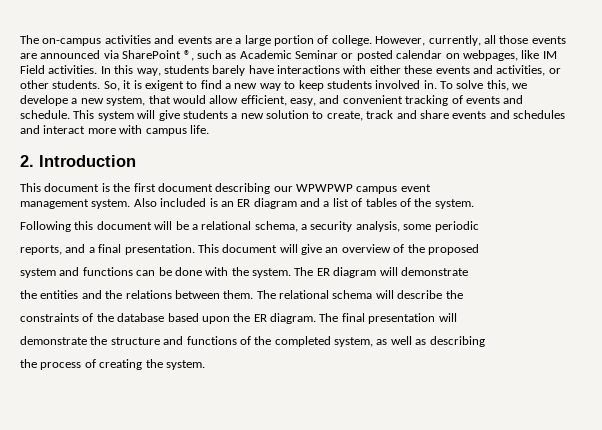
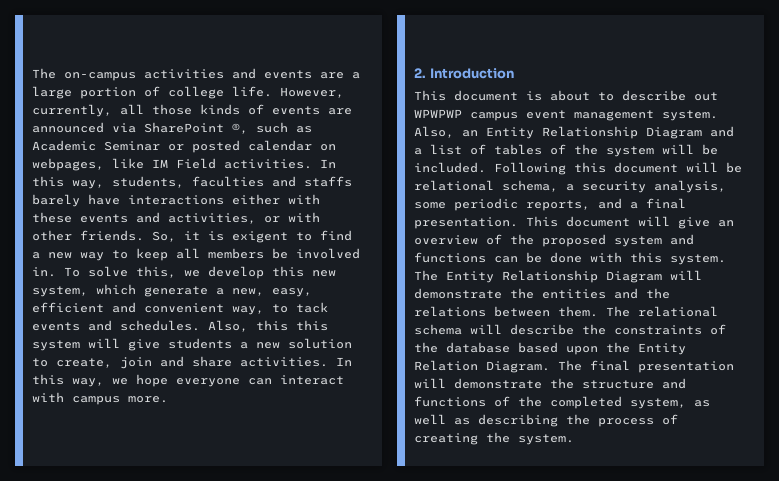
- The on-campus activities and events are a large portion of college.
+ The on-campus activities and events are a large portion of college life.
- However, currently, all those events are announced via SharePoint ®, such as Academic Seminar or posted calendar on webpages, like IM Field activities.
+ However, currently, all those kinds of events are announced via SharePoint ®, such as Academic Seminar or posted calendar on webpages, like IM Field activities.
- In this way, students barely have interactions with either these events and activities, or other students.
+ In this way, students, faculties and staffs barely have interactions either with these events and activities, or with other friends.
- So, it is exigent to find a new way to keep students involved in.
+ So, it is exigent to find a new way to keep all members be involved in.
- To solve this, we develope a new system, that would allow efficient, easy, and convenient tracking of events and schedule. This system will give students a new solution to create, track and share events and schedules and interact more with campus life.
+ To solve this, we develop this new system, which generate a new, easy, efficient and convenient way, to tack events and schedules. Also, this this system will give students a new solution to create, join and share activities. In this way, we hope everyone can interact with campus more.
- This document is the first document describing our WPWPWP campus event
- management system.
+ This document is about to describe out WPWPWP campus event management system.
- Also included is an ER diagram and a list of tables of the system.
- Following this document will be a relational schema, a security analysis, some periodic
- reports, and a final presentation.
+ Also, an Entity Relationship Diagram and a list of tables of the system will be included. Following this document will be relational schema, a security analysis, some periodic reports, and a final presentation.
- This document will give an overview of the proposed
- system and functions can be done with the system.
+ This document will give an overview of the proposed system and functions can be done with this system.
- The ER diagram will demonstrate
- the entities and the relations between them.
+ The Entity Relationship Diagram will demonstrate the entities and the relations between them.
- The relational schema will describe the
- constraints of the database based upon the ER diagram.
+ The relational schema will describe the constraints of the database based upon the Entity Relation Diagram.
- The final presentation will
- demonstrate the structure and functions of the completed system, as well as describing
- the process of creating the system.
+ The final presentation will demonstrate the structure and functions of the completed system, as well as describing the process of creating the system.

